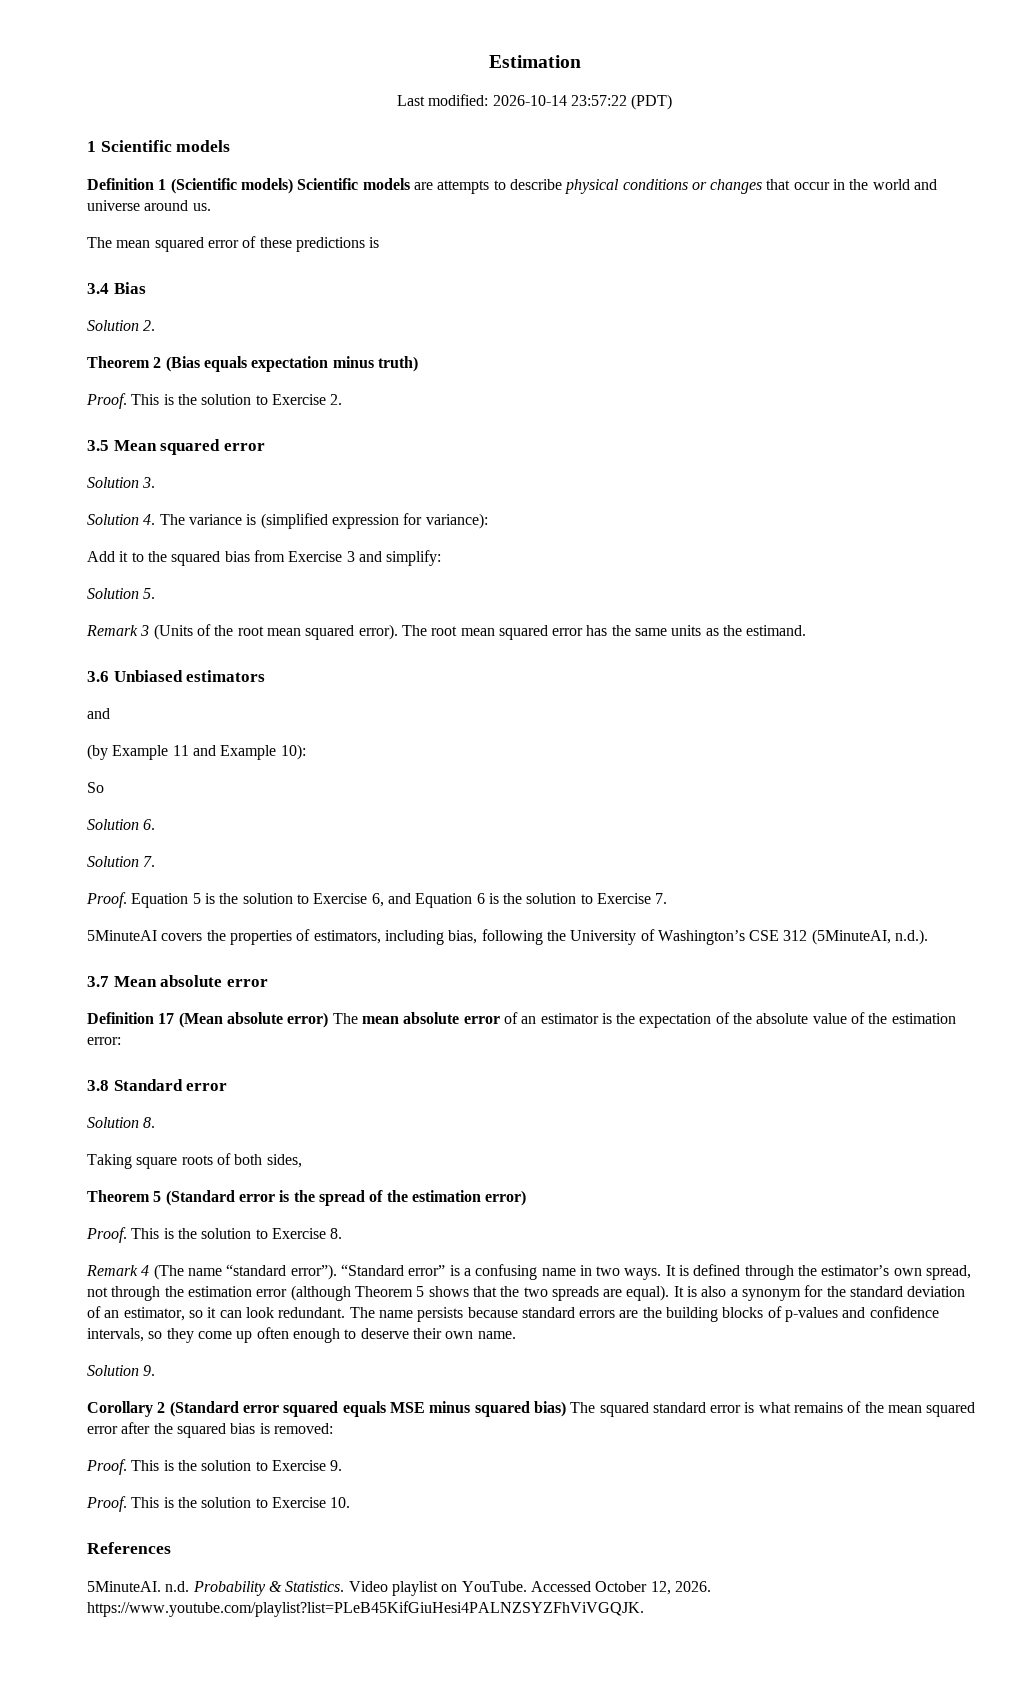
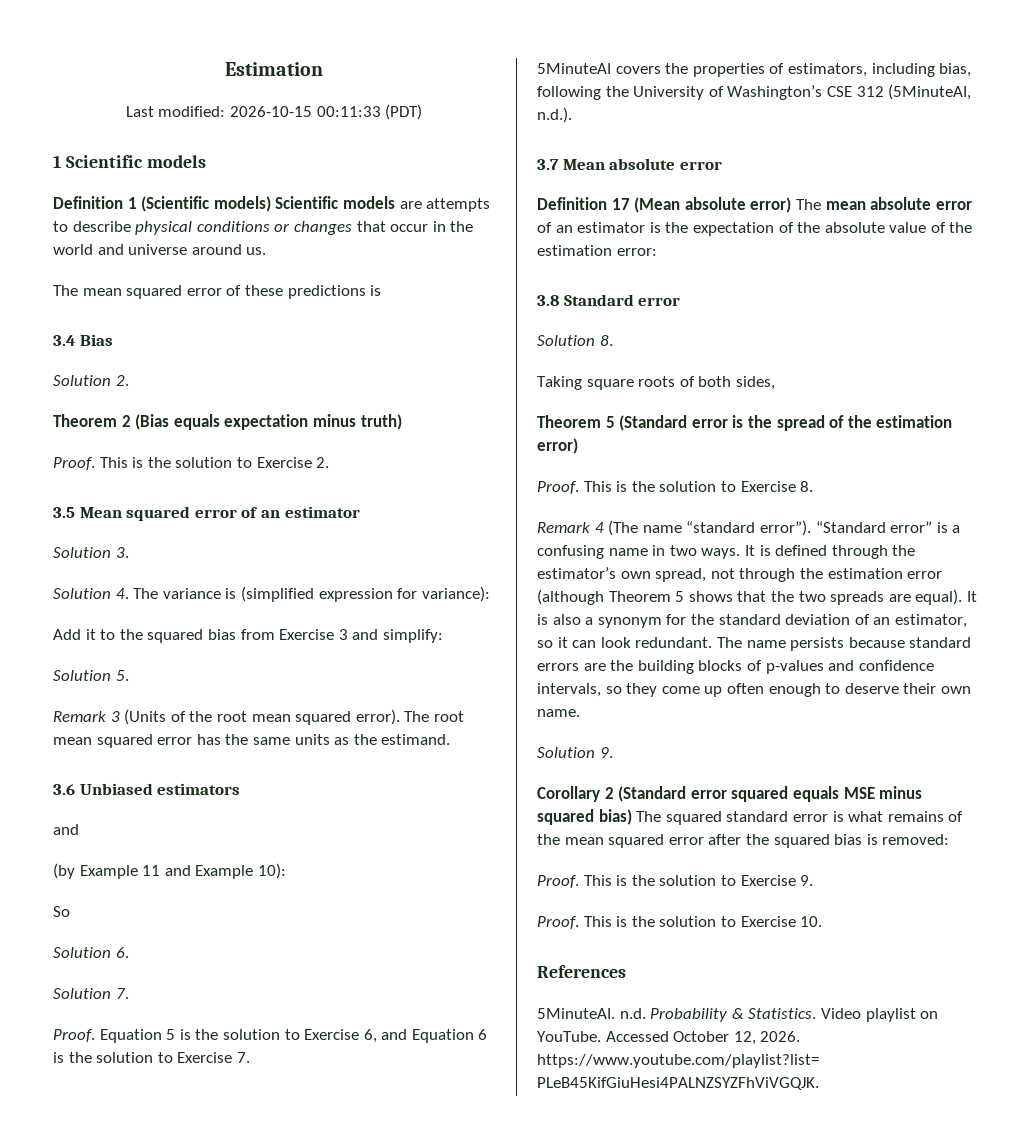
- Last modified: 2026-10-14 23:57:22 (PDT)
+ Last modified: 2026-10-15 00:11:33 (PDT)
- 3.5 Mean squared error
+ 3.5 Mean squared error of an estimator

